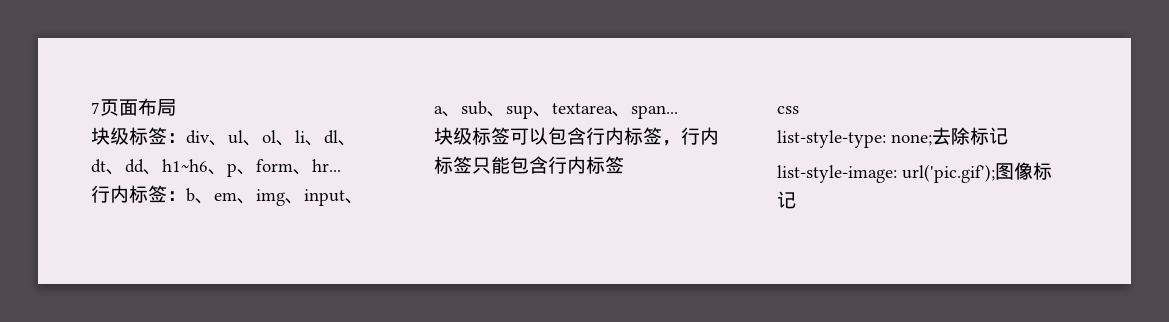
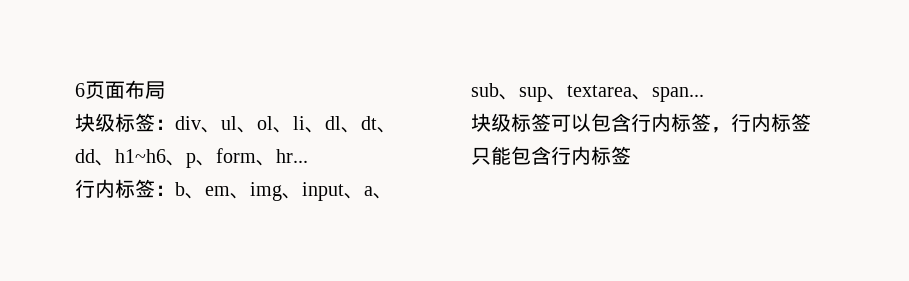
- 7页面布局
+ 6页面布局
- css
- list-style-type: none;去除标记
- list-style-image: url('pic.gif');图像标记

